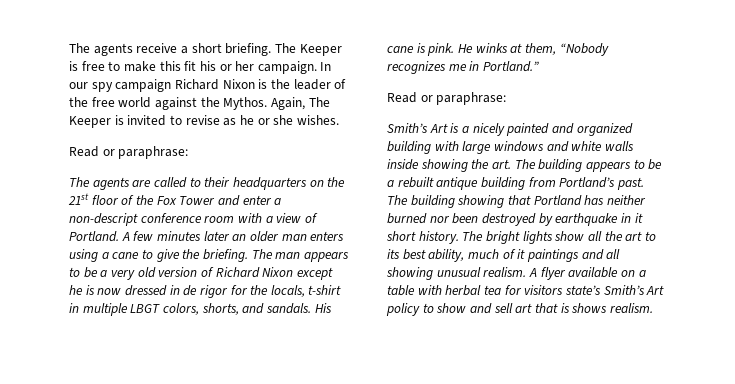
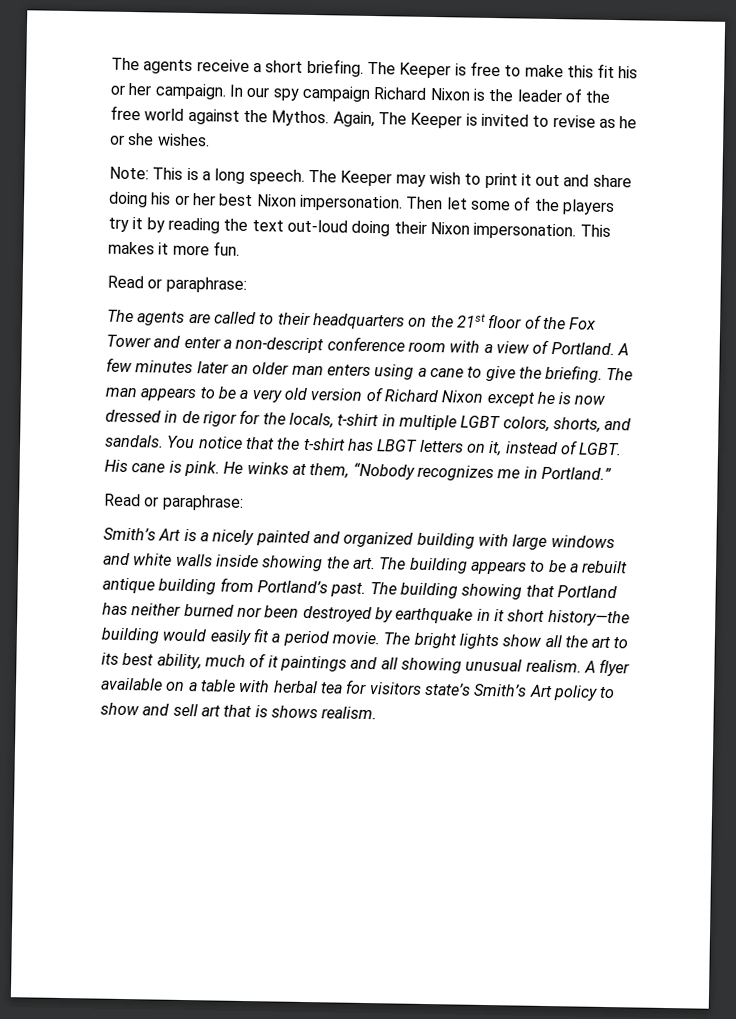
+ Note: This is a long speech. The Keeper may wish to print it out and share doing his or her best Nixon impersonation. Then let some of the players try it by reading the text out-loud doing their Nixon impersonation. This makes it more fun.
- The man appears to be a very old version of Richard Nixon except he is now dressed in de rigor for the locals, t-shirt in multiple LBGT colors, shorts, and sandals.
+ The man appears to be a very old version of Richard Nixon except he is now dressed in de rigor for the locals, t-shirt in multiple LGBT colors, shorts, and sandals.
+ You notice that the t-shirt has LBGT letters on it, instead of LGBT.
- The building showing that Portland has neither burned nor been destroyed by earthquake in it short history.
+ The building showing that Portland has neither burned nor been destroyed by earthquake in it short history—the building would easily fit a period movie.

